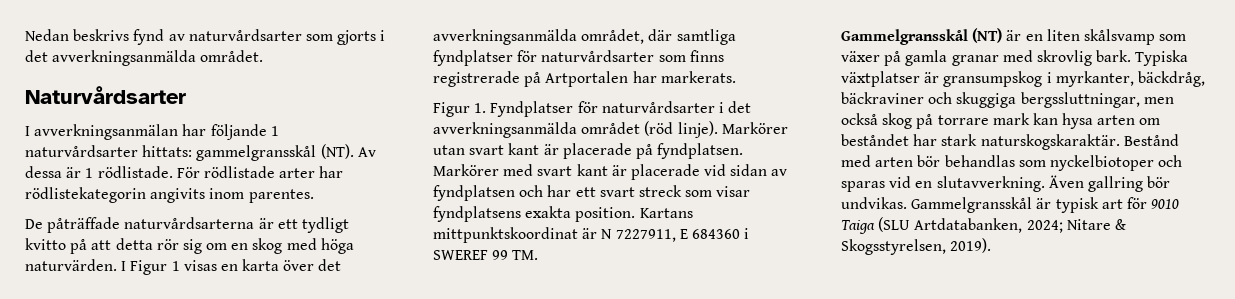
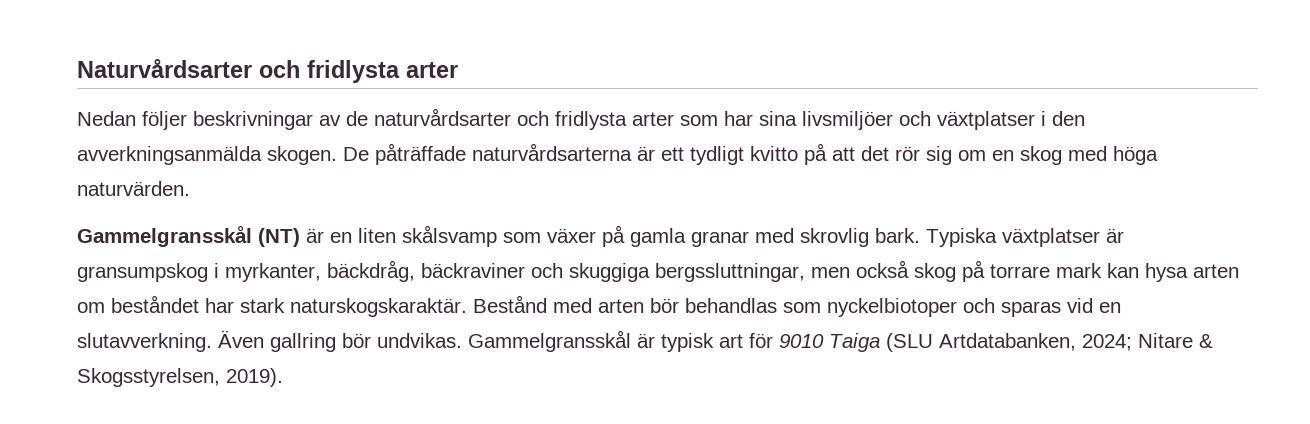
- Nedan beskrivs fynd av naturvårdsarter som gjorts i det avverkningsanmälda området.
- Naturvårdsarter
- I avverkningsanmälan har följande 1 naturvårdsarter hittats: gammelgransskål (NT). Av dessa är 1 rödlistade. För rödlistade arter har rödlistekategorin angivits inom parentes.
- De påträffade naturvårdsarterna är ett tydligt kvitto på att detta rör sig om en skog med höga naturvärden. I Figur 1 visas en karta över det avverkningsanmälda området, där samtliga fyndplatser för naturvårdsarter som finns registrerade på Artportalen har markerats.
- Figur 1. Fyndplatser för naturvårdsarter i det avverkningsanmälda området (röd linje). Markörer utan svart kant är placerade på fyndplatsen. Markörer med svart kant är placerade vid sidan av fyndplatsen och har ett svart streck som visar fyndplatsens exakta position. Kartans mittpunktskoordinat är N 7227911, E 684360 i SWEREF 99 TM.
+ Naturvårdsarter och fridlysta arter
+ Nedan följer beskrivningar av de naturvårdsarter och fridlysta arter som har sina livsmiljöer och växtplatser i den avverkningsanmälda skogen. De påträffade naturvårdsarterna är ett tydligt kvitto på att det rör sig om en skog med höga naturvärden.

